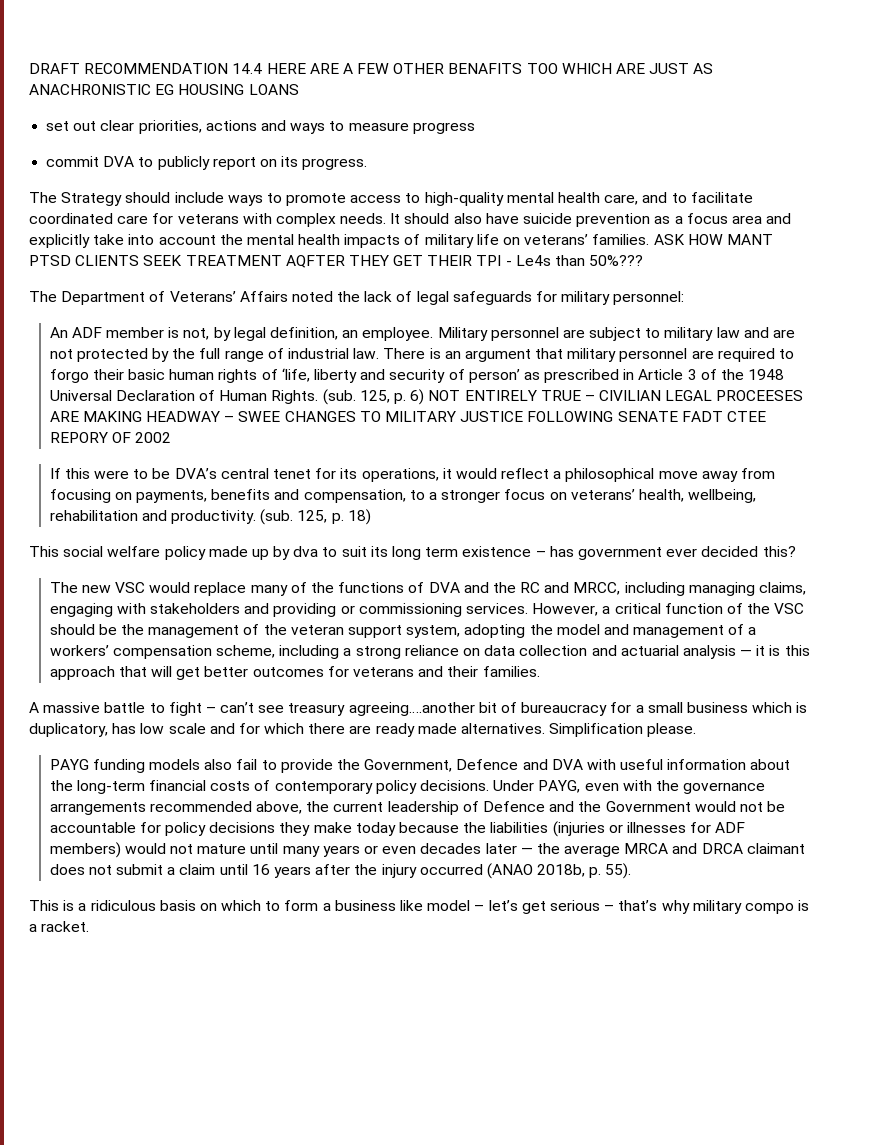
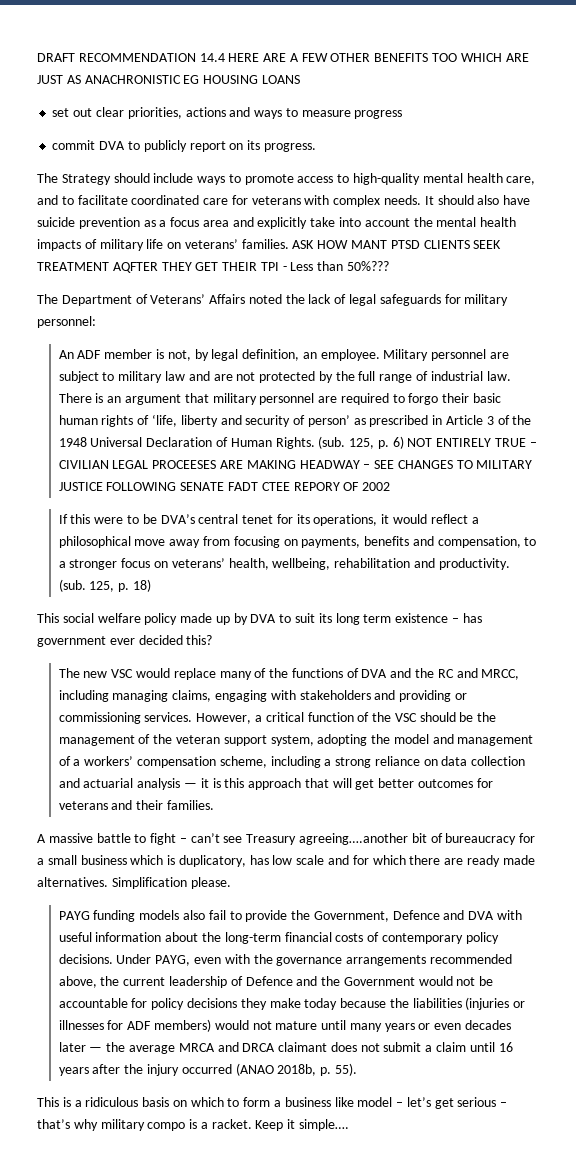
- DRAFT RECOMMENDATION 14.4 HERE ARE A FEW OTHER BENAFITS TOO WHICH ARE JUST AS ANACHRONISTIC EG HOUSING LOANS
+ DRAFT RECOMMENDATION 14.4 HERE ARE A FEW OTHER BENEFITS TOO WHICH ARE JUST AS ANACHRONISTIC EG HOUSING LOANS
- ASK HOW MANT PTSD CLIENTS SEEK TREATMENT AQFTER THEY GET THEIR TPI - Le4s than 50%???
+ ASK HOW MANT PTSD CLIENTS SEEK TREATMENT AQFTER THEY GET THEIR TPI - Less than 50%???
- 125, p. 6) NOT ENTIRELY TRUE – CIVILIAN LEGAL PROCEESES ARE MAKING HEADWAY – SWEE CHANGES TO MILITARY JUSTICE FOLLOWING SENATE FADT CTEE REPORY OF 2002
+ 125, p. 6) NOT ENTIRELY TRUE – CIVILIAN LEGAL PROCEESES ARE MAKING HEADWAY – SEE CHANGES TO MILITARY JUSTICE FOLLOWING SENATE FADT CTEE REPORY OF 2002
- This social welfare policy made up by dva to suit its long term existence – has government ever decided this?
+ This social welfare policy made up by DVA to suit its long term existence – has government ever decided this?
- A massive battle to fight – can’t see treasury agreeing….another bit of bureaucracy for a small business which is duplicatory, has low scale and for which there are ready made alternatives.
+ A massive battle to fight – can’t see Treasury agreeing….another bit of bureaucracy for a small business which is duplicatory, has low scale and for which there are ready made alternatives.
+ Keep it simple….

